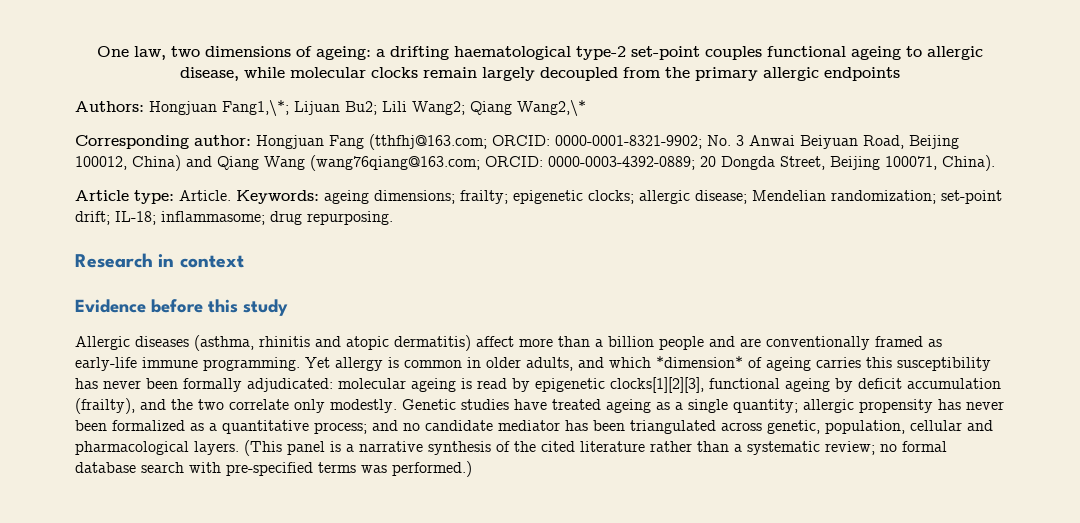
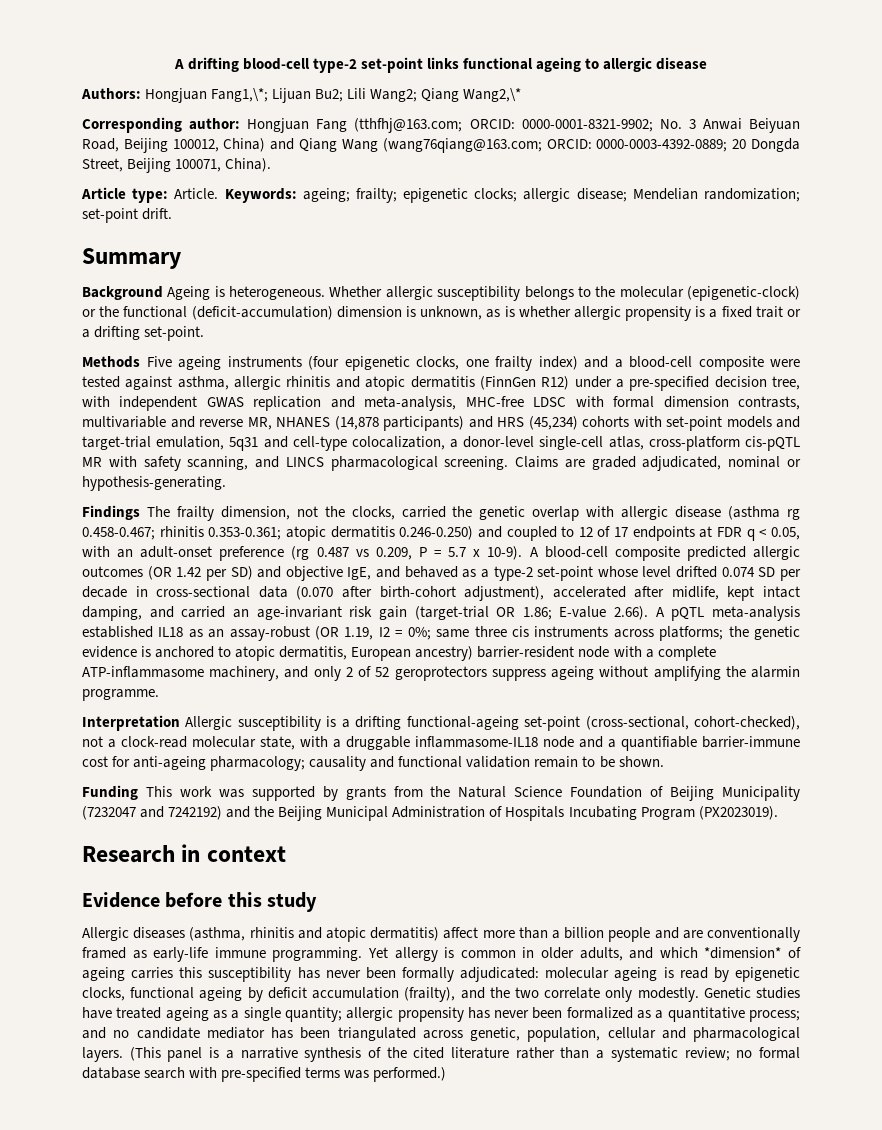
- One law, two dimensions of ageing: a drifting haematological type-2 set-point couples functional ageing to allergic disease, while molecular clocks remain largely decoupled from the primary allergic endpoints
+ A drifting blood-cell type-2 set-point links functional ageing to allergic disease
- Keywords: ageing dimensions; frailty; epigenetic clocks; allergic disease; Mendelian randomization; set-point drift; IL-18; inflammasome; drug repurposing.
+ Keywords: ageing; frailty; epigenetic clocks; allergic disease; Mendelian randomization; set-point drift.
+ Summary
+ Background Ageing is heterogeneous. Whether allergic susceptibility belongs to the molecular (epigenetic-clock) or the functional (deficit-accumulation) dimension is unknown, as is whether allergic propensity is a fixed trait or a drifting set-point.
+ Methods Five ageing instruments (four epigenetic clocks, one frailty index) and a blood-cell composite were tested against asthma, allergic rhinitis and atopic dermatitis (FinnGen R12) under a pre-specified decision tree, with independent GWAS replication and meta-analysis, MHC-free LDSC with formal dimension contrasts, multivariable and reverse MR, NHANES (14,878 participants) and HRS (45,234) cohorts with set-point models and target-trial emulation, 5q31 and cell-type colocalization, a donor-level single-cell atlas, cross-platform cis-pQTL MR with safety scanning, and LINCS pharmacological screening. Claims are graded adjudicated, nominal or hypothesis-generating.
+ Findings The frailty dimension, not the clocks, carried the genetic overlap with allergic disease (asthma rg 0.458-0.467; rhinitis 0.353-0.361; atopic dermatitis 0.246-0.250) and coupled to 12 of 17 endpoints at FDR q < 0.05, with an adult-onset preference (rg 0.487 vs 0.209, P = 5.7 x 10-9). A blood-cell composite predicted allergic outcomes (OR 1.42 per SD) and objective IgE, and behaved as a type-2 set-point whose level drifted 0.074 SD per decade in cross-sectional data (0.070 after birth-cohort adjustment), accelerated after midlife, kept intact damping, and carried an age-invariant risk gain (target-trial OR 1.86; E-value 2.66). A pQTL meta-analysis established IL18 as an assay-robust (OR 1.19, I2 = 0%; same three cis instruments across platforms; the genetic evidence is anchored to atopic dermatitis, European ancestry) barrier-resident node with a complete ATP-inflammasome machinery, and only 2 of 52 geroprotectors suppress ageing without amplifying the alarmin programme.
+ Interpretation Allergic susceptibility is a drifting functional-ageing set-point (cross-sectional, cohort-checked), not a clock-read molecular state, with a druggable inflammasome-IL18 node and a quantifiable barrier-immune cost for anti-ageing pharmacology; causality and functional validation remain to be shown.
+ Funding This work was supported by grants from the Natural Science Foundation of Beijing Municipality (7232047 and 7242192) and the Beijing Municipal Administration of Hospitals Incubating Program (PX2023019).
- Yet allergy is common in older adults, and which *dimension* of ageing carries this susceptibility has never been formally adjudicated: molecular ageing is read by epigenetic clocks[1][2][3], functional ageing by deficit accumulation (frailty), and the two correlate only modestly.
+ Yet allergy is common in older adults, and which *dimension* of ageing carries this susceptibility has never been formally adjudicated: molecular ageing is read by epigenetic clocks, functional ageing by deficit accumulation (frailty), and the two correlate only modestly.

